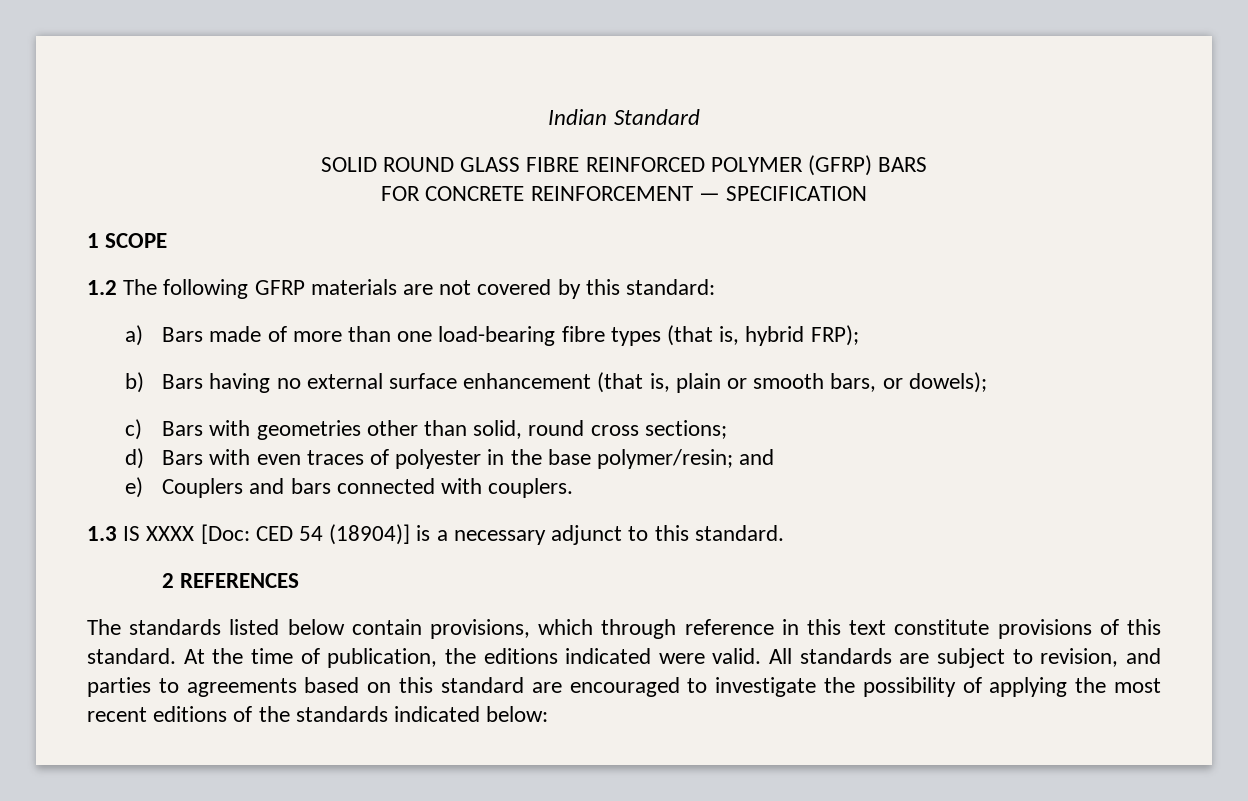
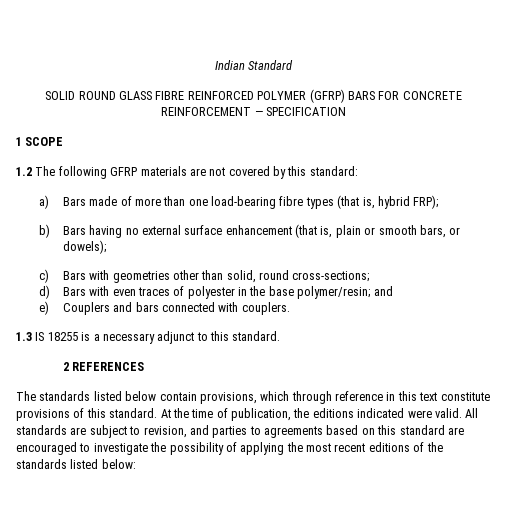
- SOLID ROUND GLASS FIBRE REINFORCED POLYMER (GFRP) BARS
- FOR CONCRETE REINFORCEMENT — SPECIFICATION
+ SOLID ROUND GLASS FIBRE REINFORCED POLYMER (GFRP) BARS FOR CONCRETE REINFORCEMENT — SPECIFICATION
- c) Bars with geometries other than solid, round cross sections;
+ c) Bars with geometries other than solid, round cross-sections;
- 1.3 IS XXXX [Doc: CED 54 (18904)] is a necessary adjunct to this standard.
+ 1.3 IS 18255 is a necessary adjunct to this standard.
- All standards are subject to revision, and parties to agreements based on this standard are encouraged to investigate the possibility of applying the most recent editions of the standards indicated below:
+ All standards are subject to revision, and parties to agreements based on this standard are encouraged to investigate the possibility of applying the most recent editions of the standards listed below:

